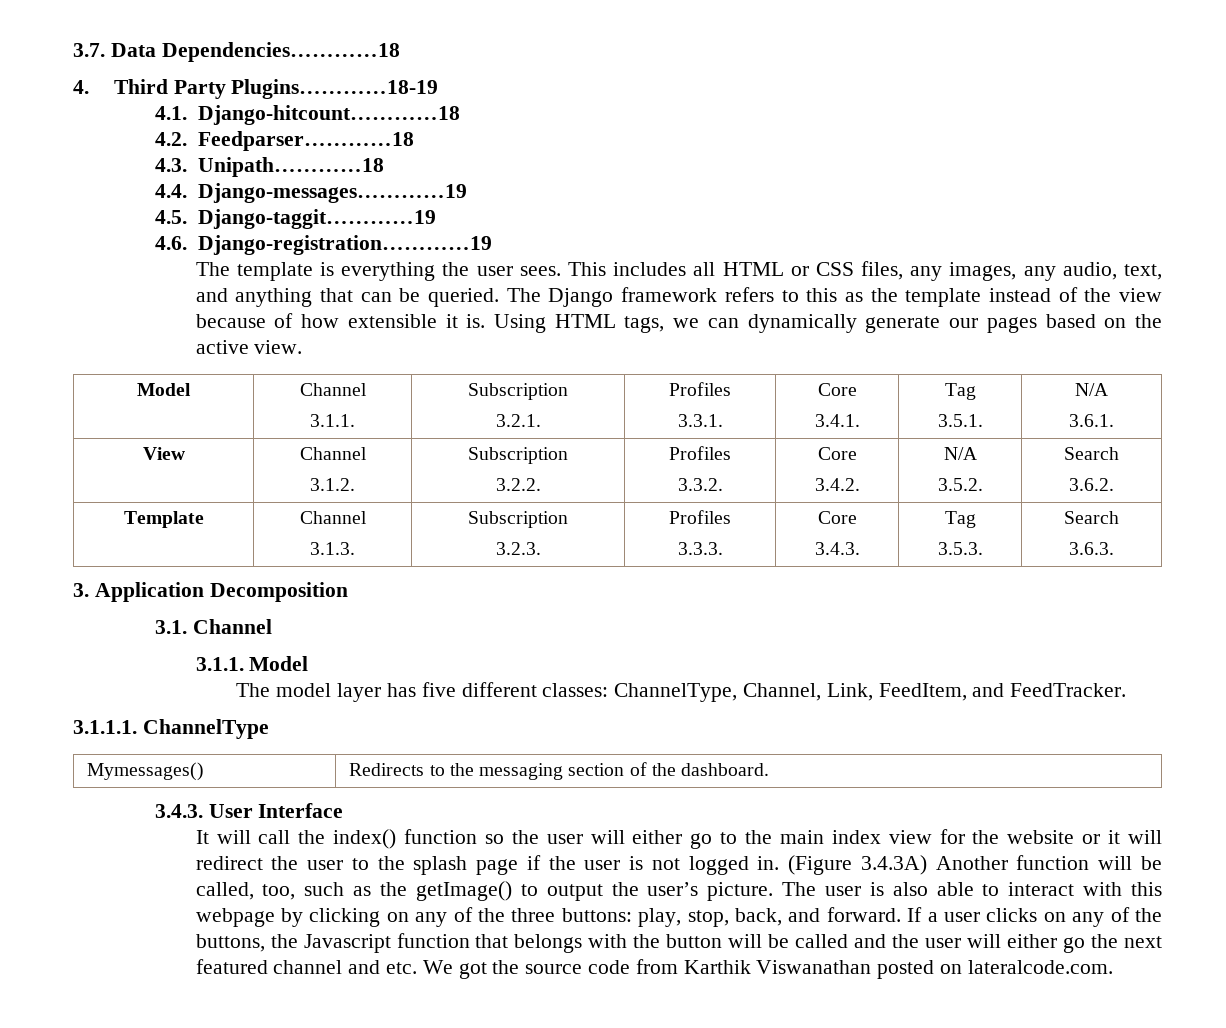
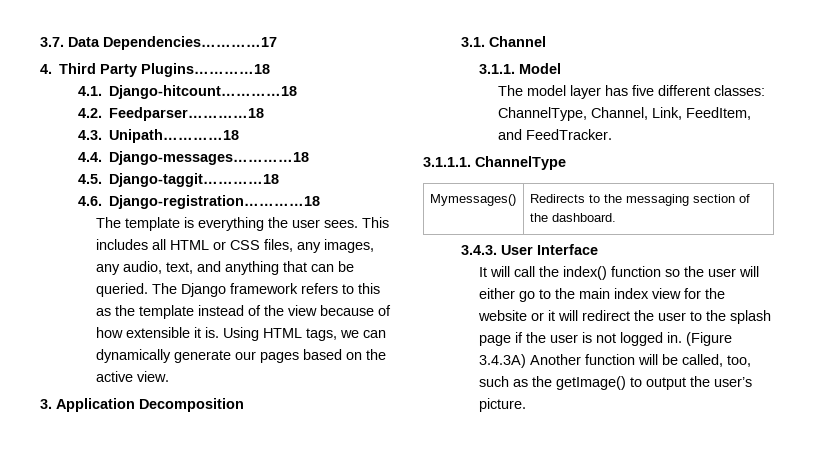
- 3.7. Data Dependencies…………18
+ 3.7. Data Dependencies…………17
- 4. Third Party Plugins…………18-19
+ 4. Third Party Plugins…………18
- 4.4. Django-messages…………19
+ 4.4. Django-messages…………18
- 4.5. Django-taggit…………19
+ 4.5. Django-taggit…………18
- 4.6. Django-registration…………19
+ 4.6. Django-registration…………18
- Model | Channel
- 3.1.1. | Subscription
- 3.2.1. | Profiles
- 3.3.1. | Core
- 3.4.1. | Tag
- 3.5.1. | N/A
- 3.6.1.
- View | Channel
- 3.1.2. | Subscription
- 3.2.2. | Profiles
- 3.3.2. | Core
- 3.4.2. | N/A
- 3.5.2. | Search
- 3.6.2.
- Template | Channel
- 3.1.3. | Subscription
- 3.2.3. | Profiles
- 3.3.3. | Core
- 3.4.3. | Tag
- 3.5.3. | Search
- 3.6.3.
- The user is also able to interact with this webpage by clicking on any of the three buttons: play, stop, back, and forward. If a user clicks on any of the buttons, the Javascript function that belongs with the button will be called and the user will either go the next featured channel and etc. We got the source code from Karthik Viswanathan posted on lateralcode.com.

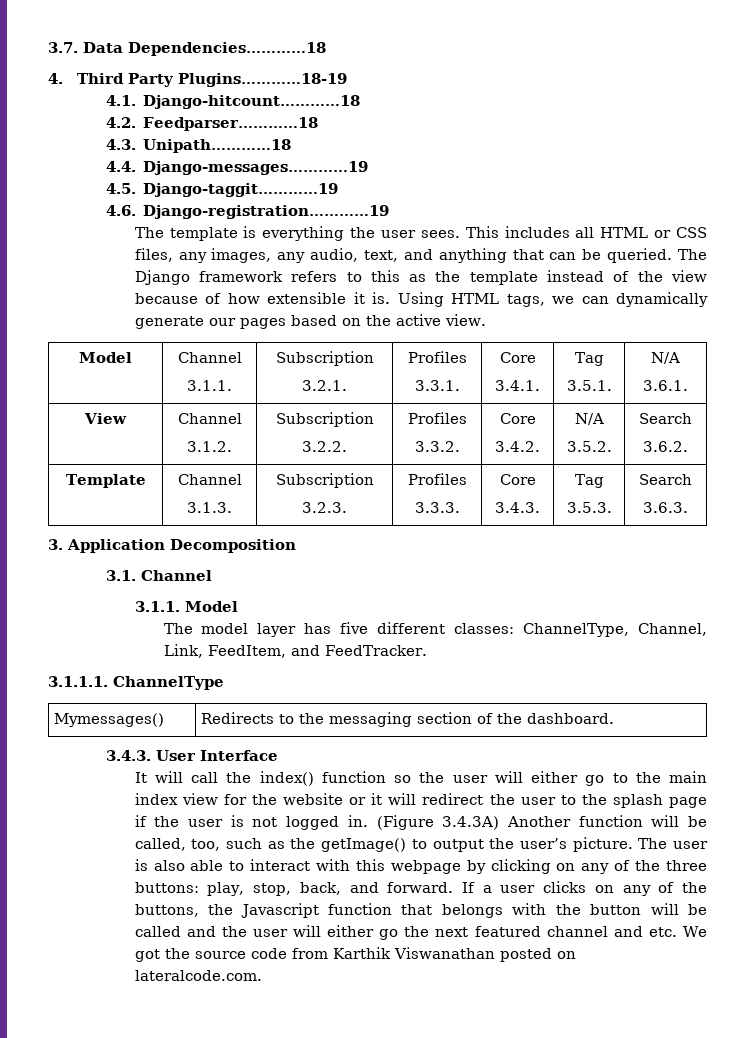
- 3.7. Data Dependencies…………17
+ 3.7. Data Dependencies…………18
- 4. Third Party Plugins…………18
+ 4. Third Party Plugins…………18-19
- 4.4. Django-messages…………18
+ 4.4. Django-messages…………19
- 4.5. Django-taggit…………18
+ 4.5. Django-taggit…………19
- 4.6. Django-registration…………18
+ 4.6. Django-registration…………19
+ Model | Channel
+ 3.1.1. | Subscription
+ 3.2.1. | Profiles
+ 3.3.1. | Core
+ 3.4.1. | Tag
+ 3.5.1. | N/A
+ 3.6.1.
+ View | Channel
+ 3.1.2. | Subscription
+ 3.2.2. | Profiles
+ 3.3.2. | Core
+ 3.4.2. | N/A
+ 3.5.2. | Search
+ 3.6.2.
+ Template | Channel
+ 3.1.3. | Subscription
+ 3.2.3. | Profiles
+ 3.3.3. | Core
+ 3.4.3. | Tag
+ 3.5.3. | Search
+ 3.6.3.
+ The user is also able to interact with this webpage by clicking on any of the three buttons: play, stop, back, and forward. If a user clicks on any of the buttons, the Javascript function that belongs with the button will be called and the user will either go the next featured channel and etc. We got the source code from Karthik Viswanathan posted on lateralcode.com.

